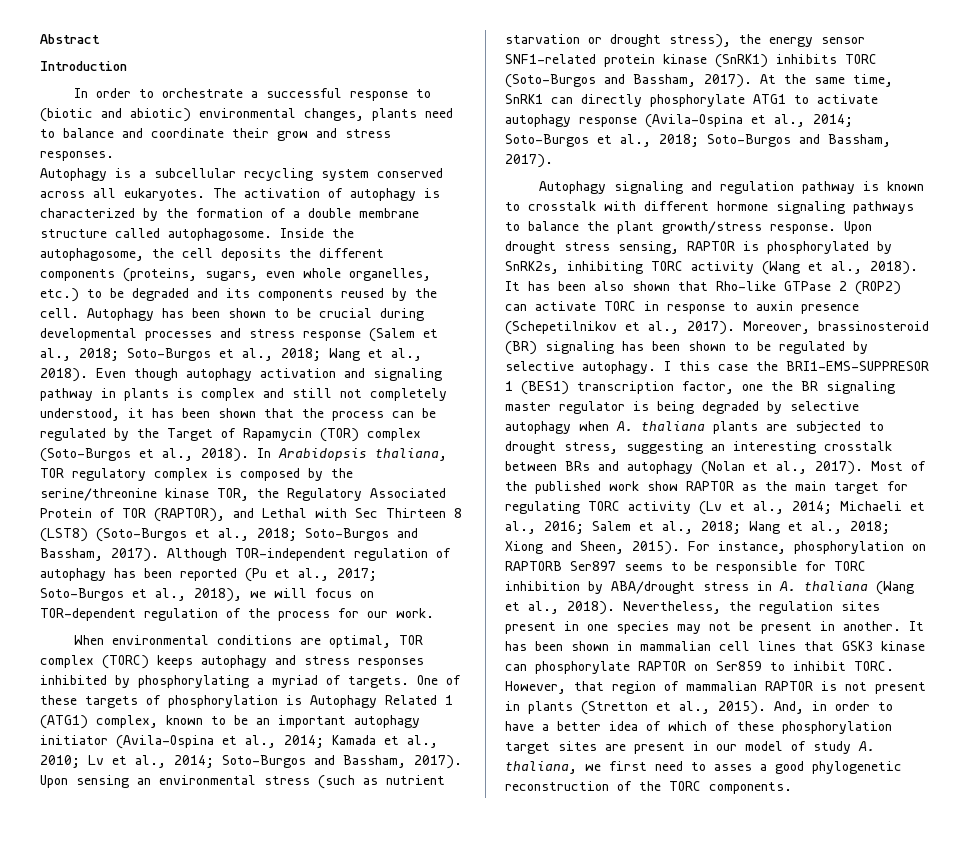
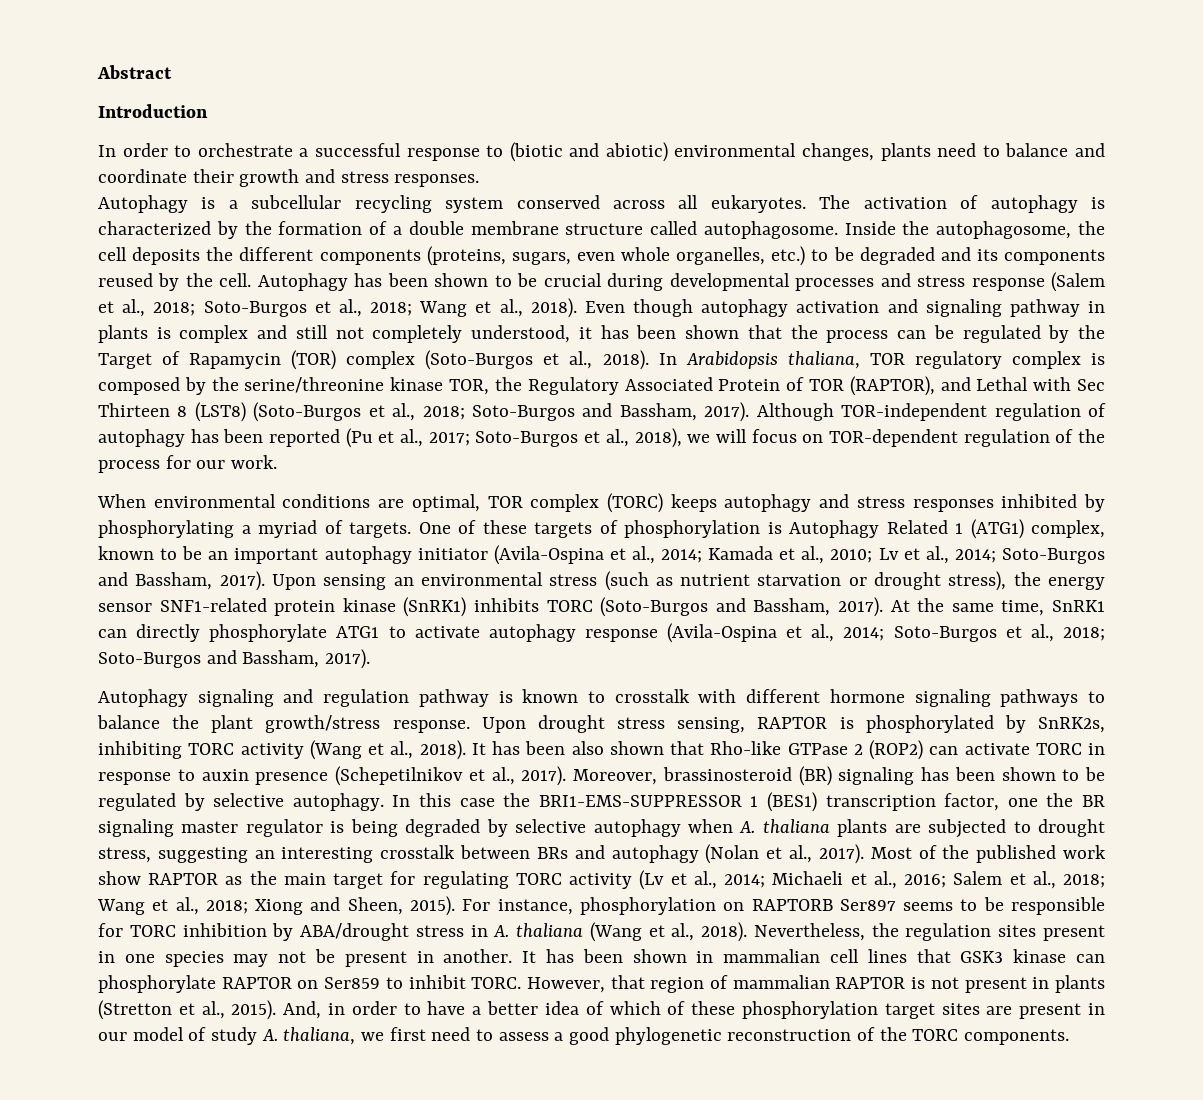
- In order to orchestrate a successful response to (biotic and abiotic) environmental changes, plants need to balance and coordinate their grow and stress responses.
+ In order to orchestrate a successful response to (biotic and abiotic) environmental changes, plants need to balance and coordinate their growth and stress responses.
- I this case the BRI1-EMS-SUPPRESOR 1 (BES1) transcription factor, one the BR signaling master regulator is being degraded by selective autophagy when A. thaliana plants are subjected to drought stress, suggesting an interesting crosstalk between BRs and autophagy (Nolan et al., 2017).
+ In this case the BRI1-EMS-SUPPRESSOR 1 (BES1) transcription factor, one the BR signaling master regulator is being degraded by selective autophagy when A. thaliana plants are subjected to drought stress, suggesting an interesting crosstalk between BRs and autophagy (Nolan et al., 2017).
- And, in order to have a better idea of which of these phosphorylation target sites are present in our model of study A. thaliana, we first need to asses a good phylogenetic reconstruction of the TORC components.
+ And, in order to have a better idea of which of these phosphorylation target sites are present in our model of study A. thaliana, we first need to assess a good phylogenetic reconstruction of the TORC components.

